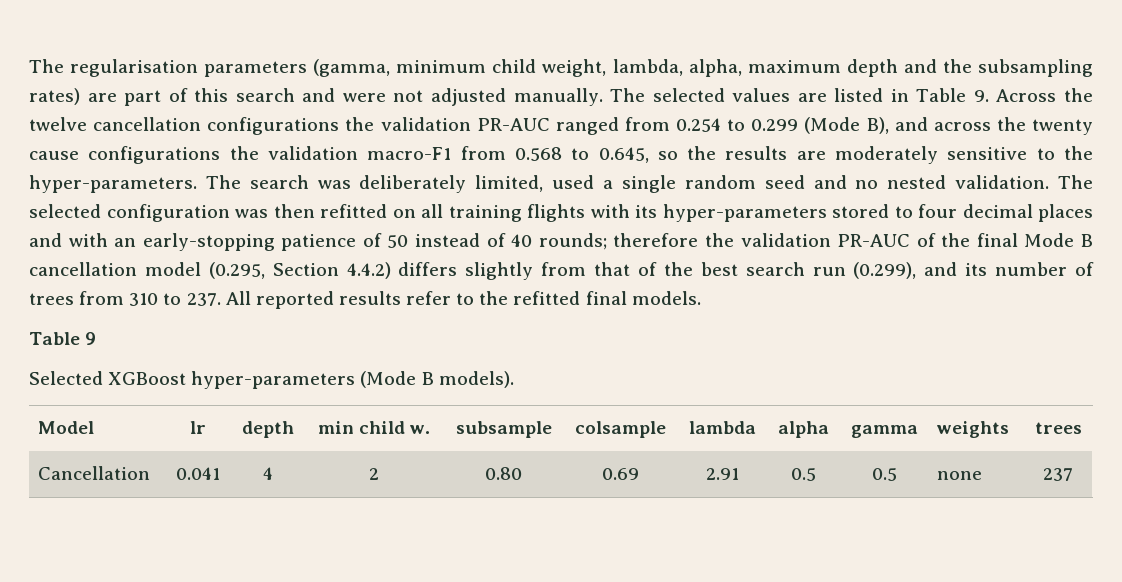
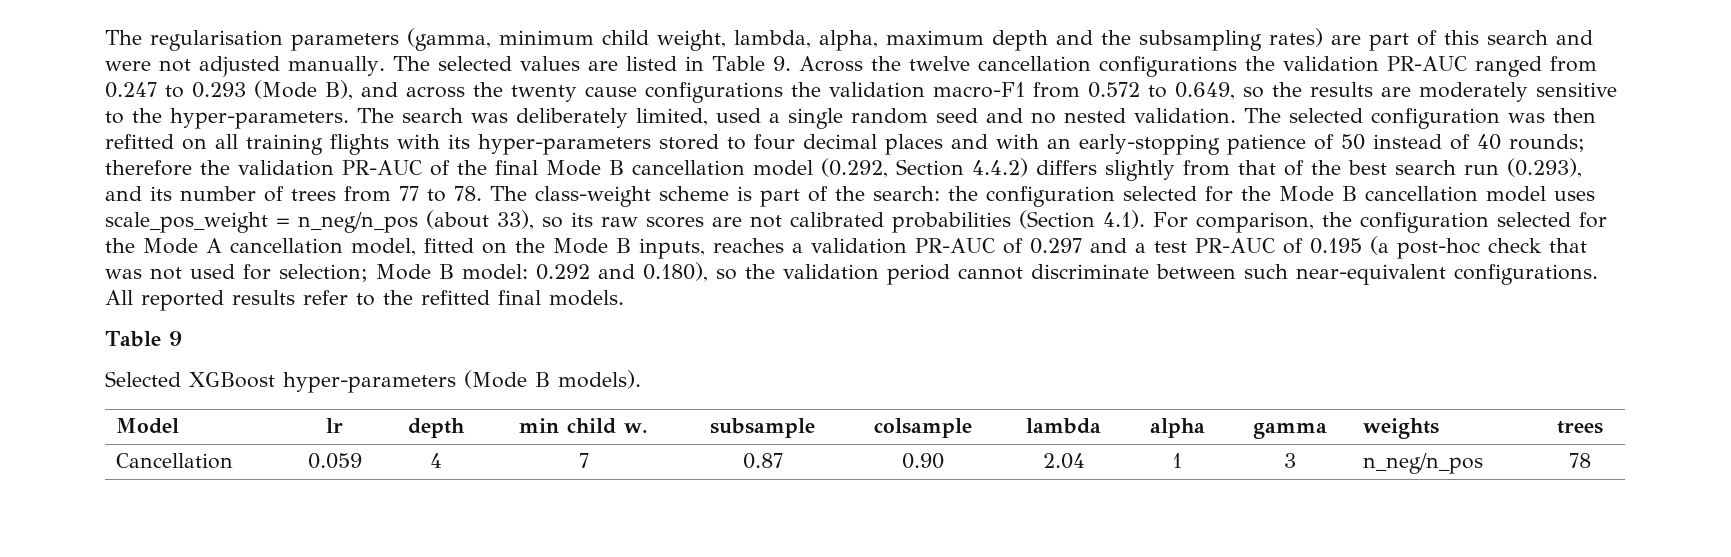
- The selected values are listed in Table 9. Across the twelve cancellation configurations the validation PR-AUC ranged from 0.254 to 0.299 (Mode B), and across the twenty cause configurations the validation macro-F1 from 0.568 to 0.645, so the results are moderately sensitive to the hyper-parameters.
+ The selected values are listed in Table 9. Across the twelve cancellation configurations the validation PR-AUC ranged from 0.247 to 0.293 (Mode B), and across the twenty cause configurations the validation macro-F1 from 0.572 to 0.649, so the results are moderately sensitive to the hyper-parameters.
- therefore the validation PR-AUC of the final Mode B cancellation model (0.295, Section 4.4.2) differs slightly from that of the best search run (0.299), and its number of trees from 310 to 237. All reported results refer to the refitted final models.
+ therefore the validation PR-AUC of the final Mode B cancellation model (0.292, Section 4.4.2) differs slightly from that of the best search run (0.293), and its number of trees from 77 to 78. The class-weight scheme is part of the search: the configuration selected for the Mode B cancellation model uses scale_pos_weight = n_neg/n_pos (about 33), so its raw scores are not calibrated probabilities (Section 4.1). For comparison, the configuration selected for the Mode A cancellation model, fitted on the Mode B inputs, reaches a validation PR-AUC of 0.297 and a test PR-AUC of 0.195 (a post-hoc check that was not used for selection; Mode B model: 0.292 and 0.180), so the validation period cannot discriminate between such near-equivalent configurations. All reported results refer to the refitted final models.
- Cancellation | 0.041 | 4 | 2 | 0.80 | 0.69 | 2.91 | 0.5 | 0.5 | none | 237
+ Cancellation | 0.059 | 4 | 7 | 0.87 | 0.90 | 2.04 | 1 | 3 | n_neg/n_pos | 78

